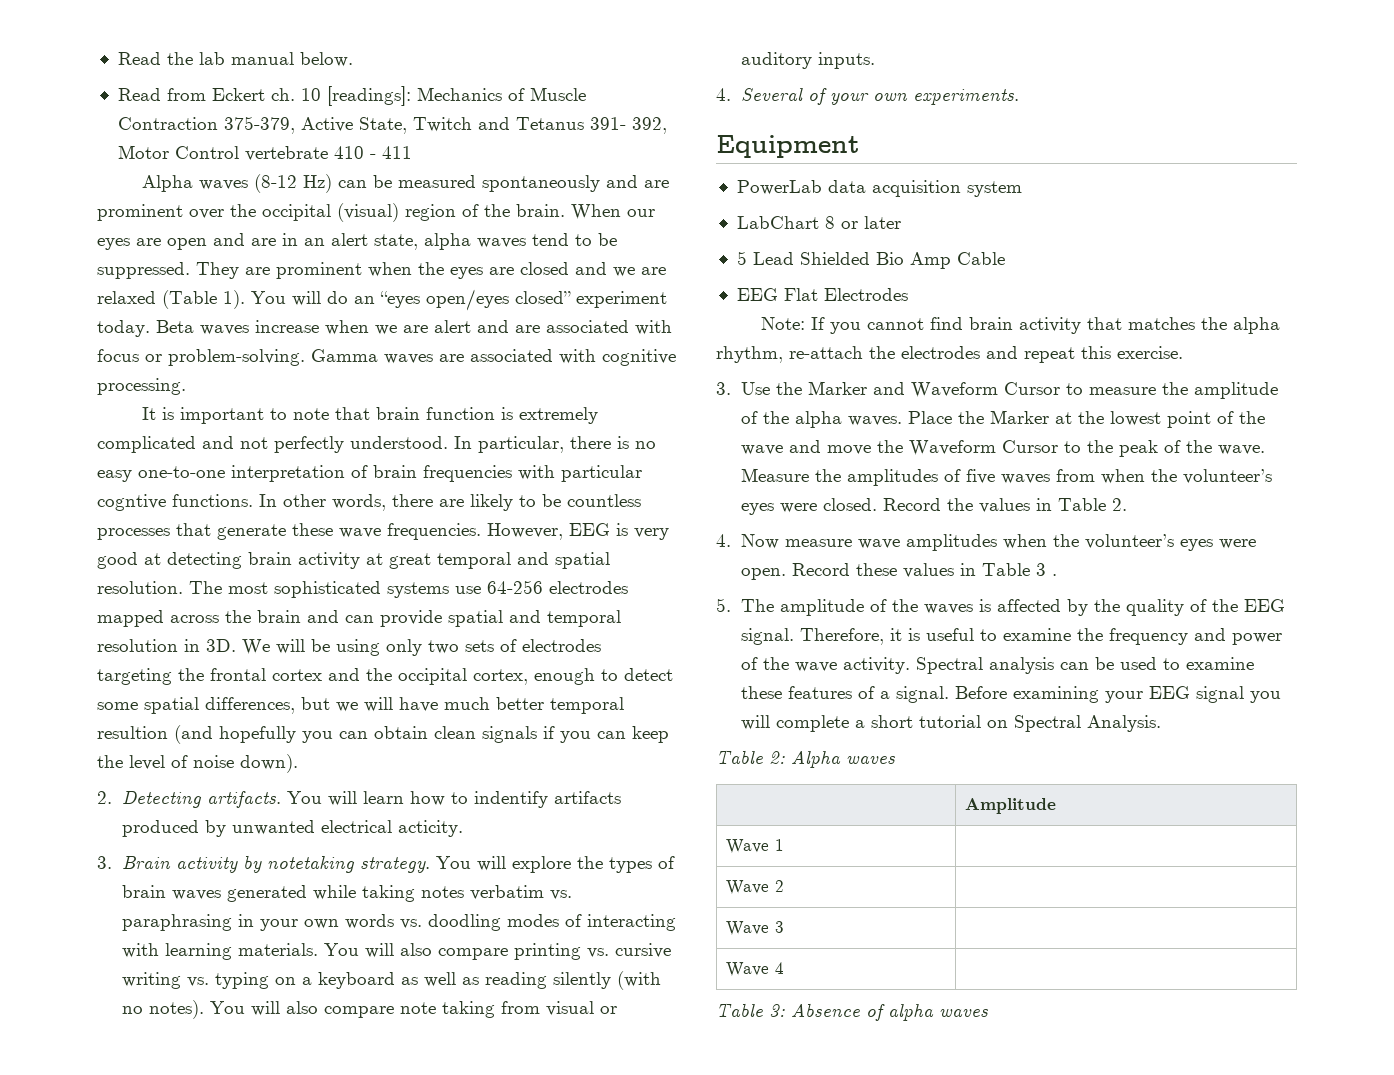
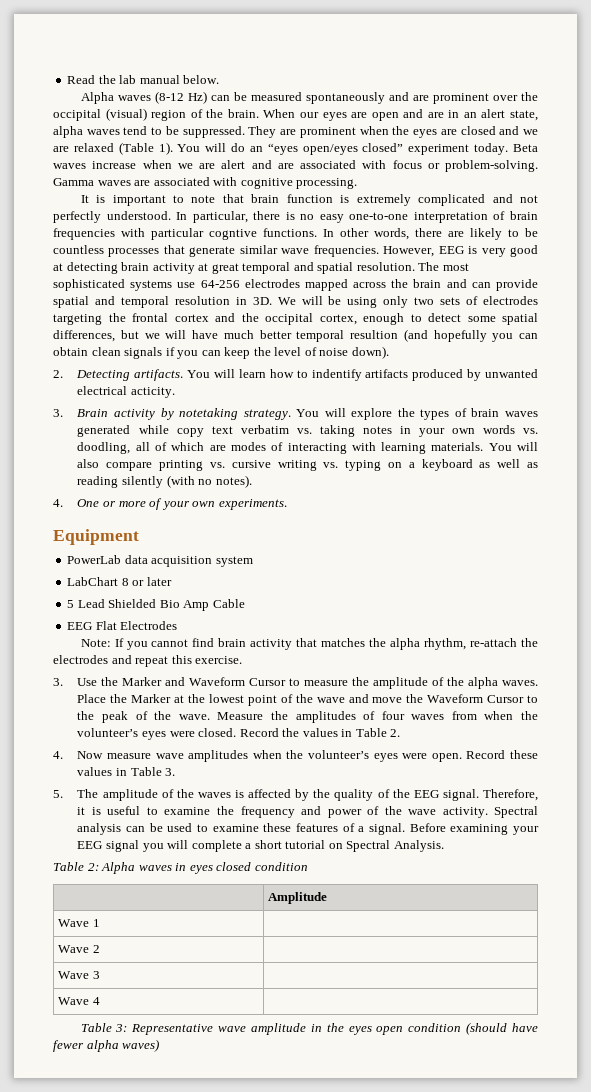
- Read from Eckert ch. 10 [readings]: Mechanics of Muscle Contraction 375-379, Active State, Twitch and Tetanus 391- 392, Motor Control vertebrate 410 - 411
- In other words, there are likely to be countless processes that generate these wave frequencies.
+ In other words, there are likely to be countless processes that generate similar wave frequencies.
- You will explore the types of brain waves generated while taking notes verbatim vs. paraphrasing in your own words vs. doodling modes of interacting with learning materials.
+ You will explore the types of brain waves generated while copy text verbatim vs. taking notes in your own words vs. doodling, all of which are modes of interacting with learning materials.
- You will also compare printing vs. cursive writing vs. typing on a keyboard as well as reading silently (with no notes). You will also compare note taking from visual or auditory inputs.
- 4. Several of your own experiments.
+ You will also compare printing vs. cursive writing vs. typing on a keyboard as well as reading silently (with no notes).
+ 4. One or more of your own experiments.
- Measure the amplitudes of five waves from when the volunteer’s eyes were closed.
+ Measure the amplitudes of four waves from when the volunteer’s eyes were closed.
- Record these values in Table 3 .
+ Record these values in Table 3.
- Table 2: Alpha waves
+ Table 2: Alpha waves in eyes closed condition
- Table 3: Absence of alpha waves
+ Table 3: Representative wave amplitude in the eyes open condition (should have fewer alpha waves)

